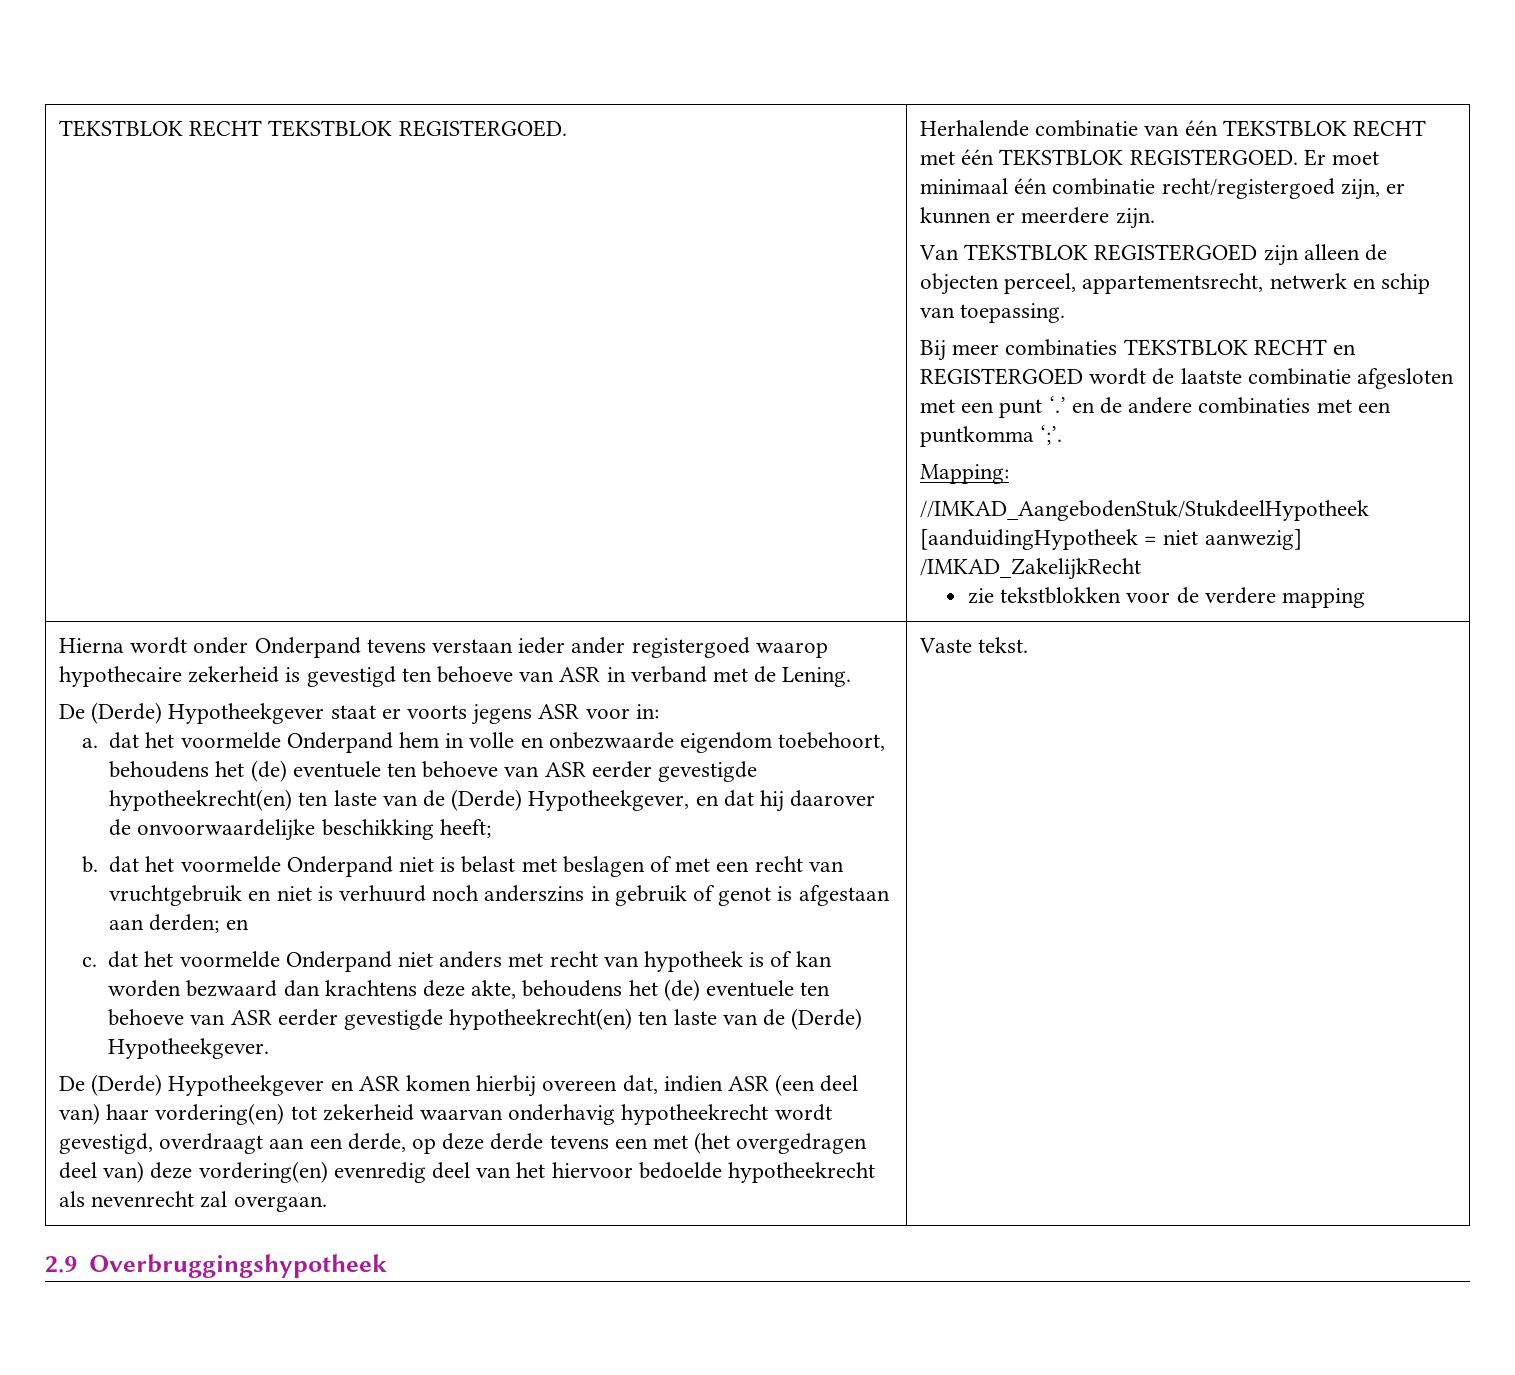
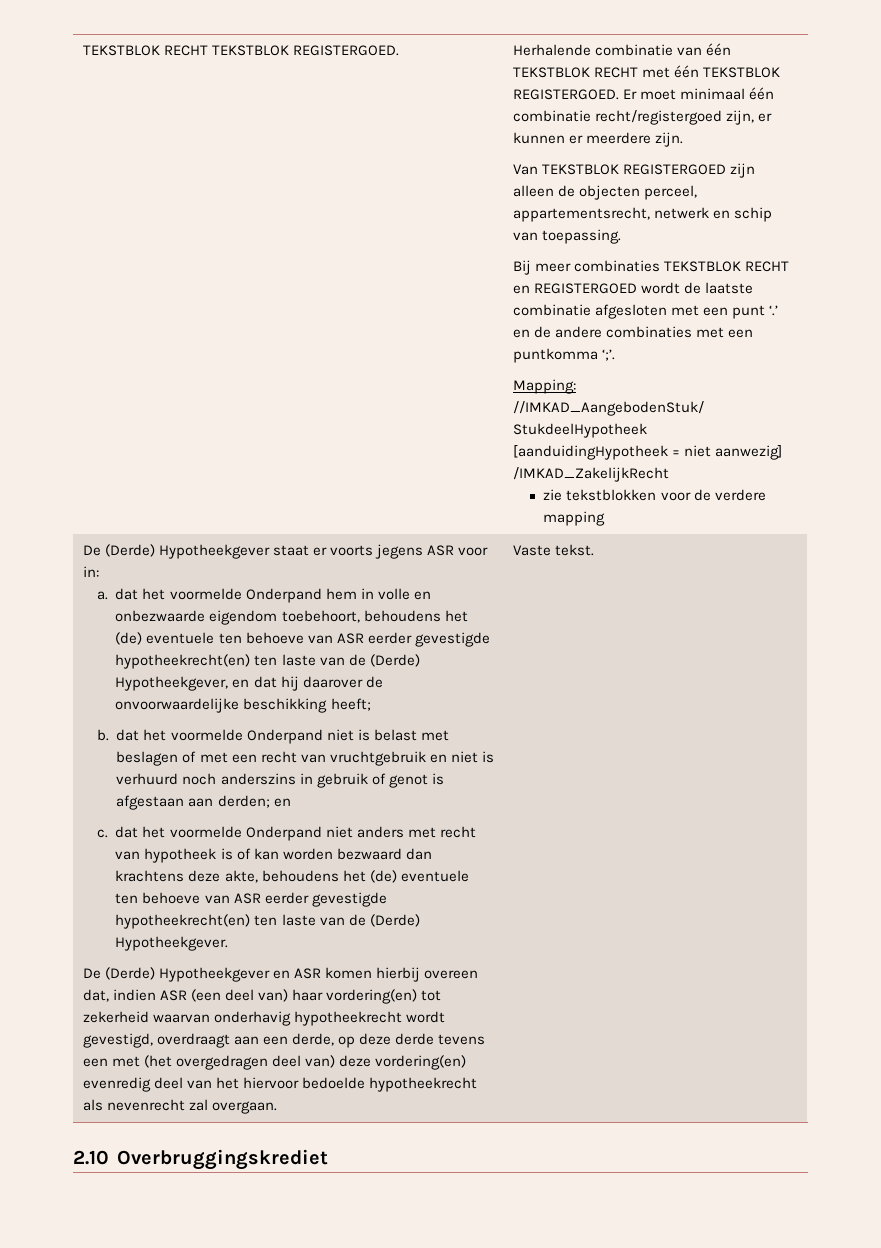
- Hierna wordt onder Onderpand tevens verstaan ieder ander registergoed waarop hypothecaire zekerheid is gevestigd ten behoeve van ASR in verband met de Lening.
- 2.9 Overbruggingshypotheek
+ 2.10 Overbruggingskrediet

